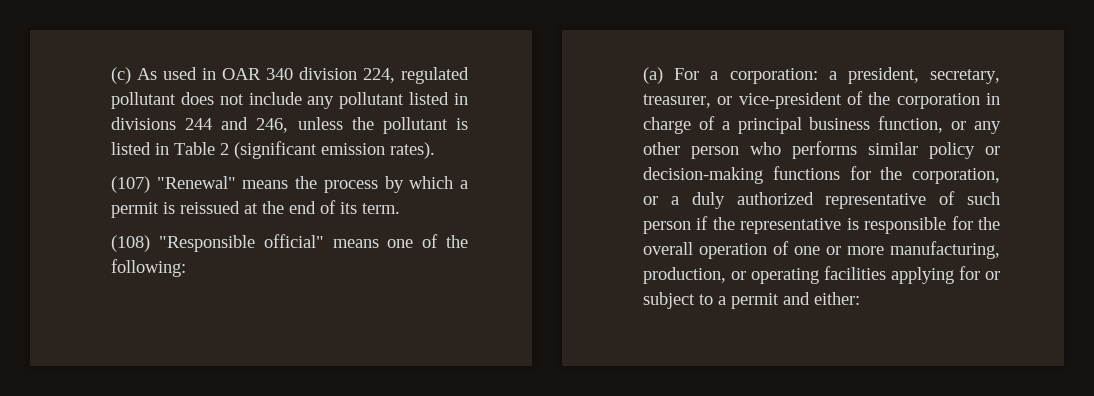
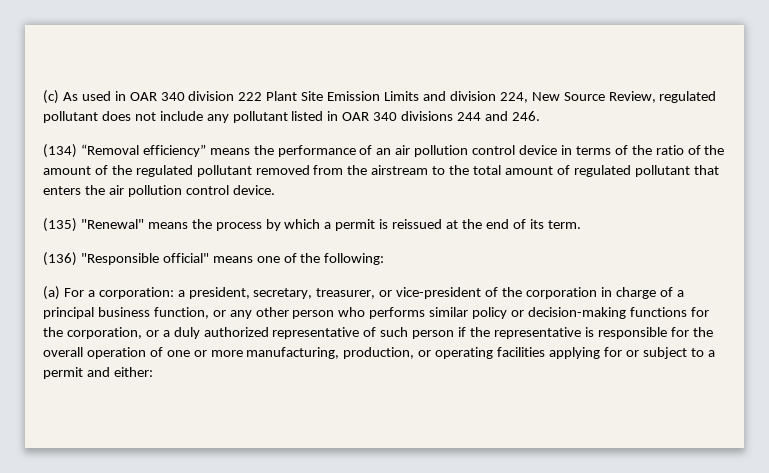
- (c) As used in OAR 340 division 224, regulated pollutant does not include any pollutant listed in divisions 244 and 246, unless the pollutant is listed in Table 2 (significant emission rates).
- (107) "Renewal" means the process by which a permit is reissued at the end of its term.
+ (c) As used in OAR 340 division 222 Plant Site Emission Limits and division 224, New Source Review, regulated pollutant does not include any pollutant listed in OAR 340 divisions 244 and 246.
+ (134) “Removal efficiency” means the performance of an air pollution control device in terms of the ratio of the amount of the regulated pollutant removed from the airstream to the total amount of regulated pollutant that enters the air pollution control device.
+ (135) "Renewal" means the process by which a permit is reissued at the end of its term.
- (108) "Responsible official" means one of the following:
+ (136) "Responsible official" means one of the following:

